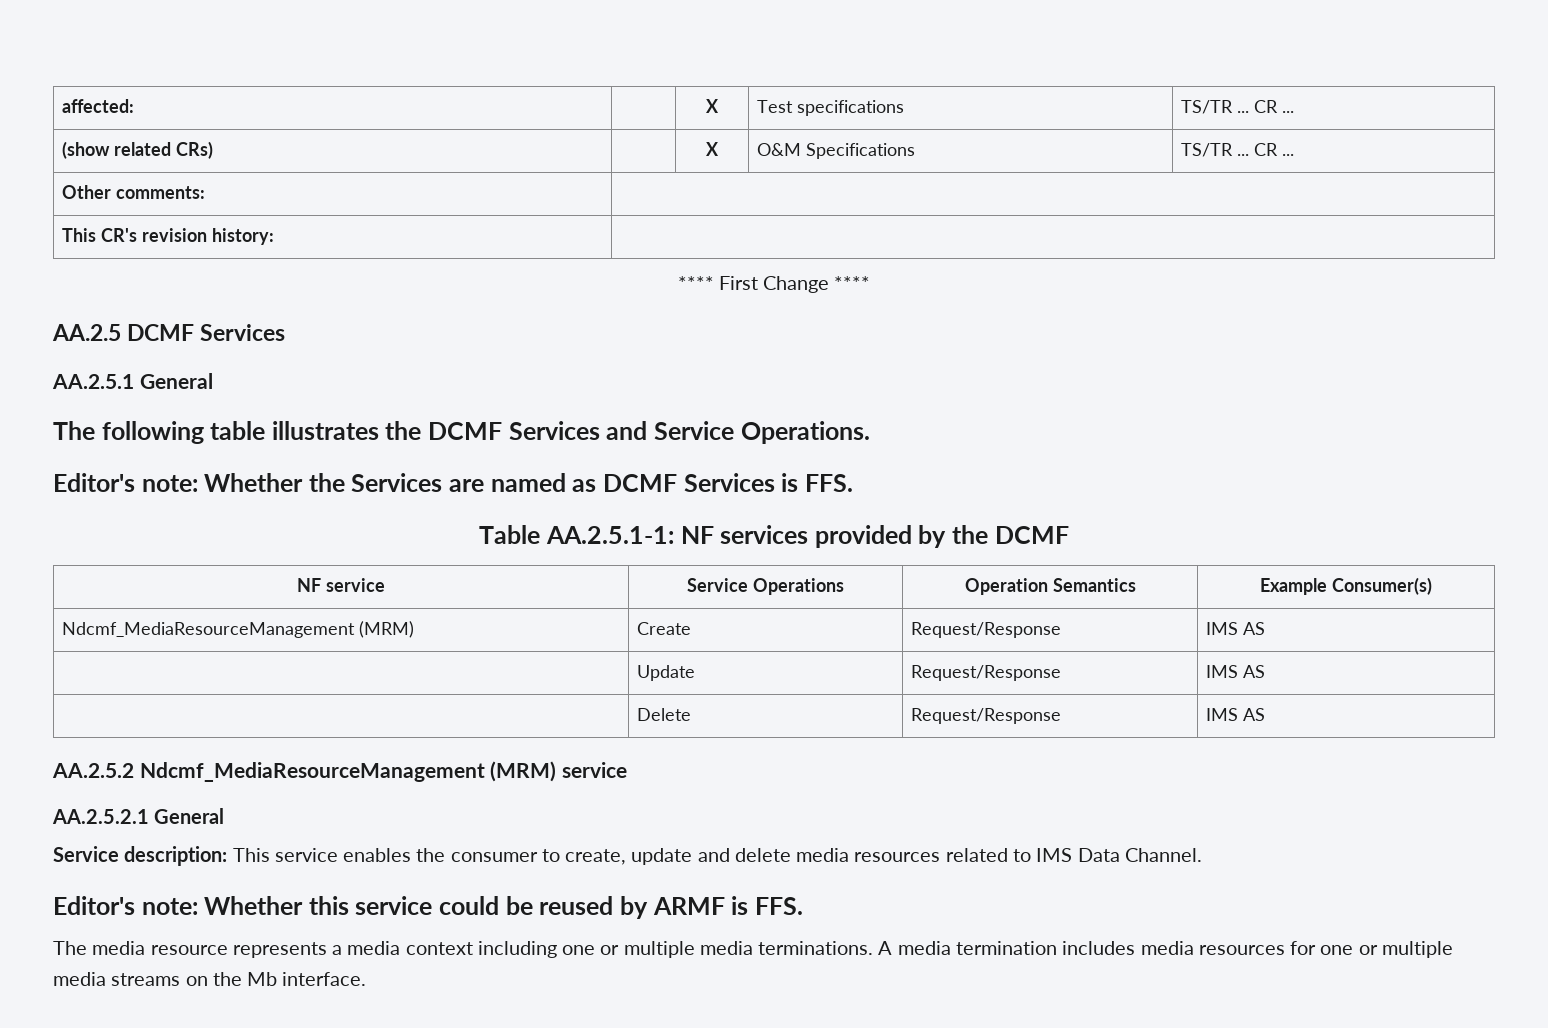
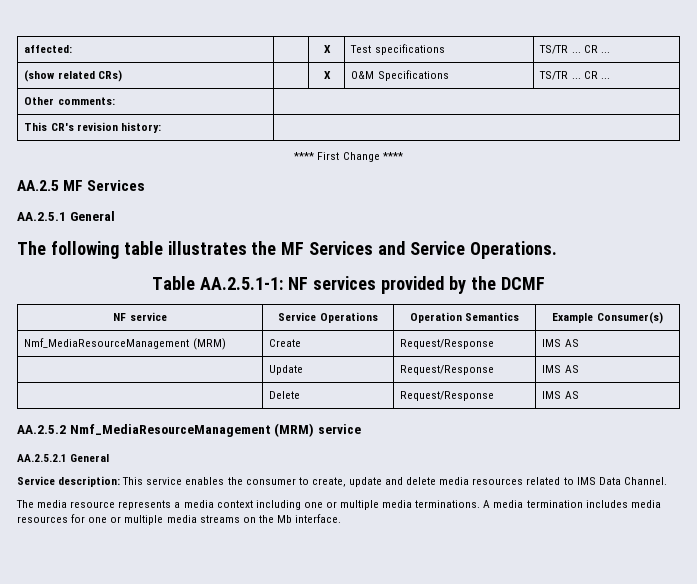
- AA.2.5 DCMF Services
+ AA.2.5 MF Services
- The following table illustrates the DCMF Services and Service Operations.
+ The following table illustrates the MF Services and Service Operations.
- Editor's note: Whether the Services are named as DCMF Services is FFS.
- Ndcmf_MediaResourceManagement (MRM) | Create | Request/Response | IMS AS
+ Nmf_MediaResourceManagement (MRM) | Create | Request/Response | IMS AS
- AA.2.5.2 Ndcmf_MediaResourceManagement (MRM) service
+ AA.2.5.2 Nmf_MediaResourceManagement (MRM) service
- Editor's note: Whether this service could be reused by ARMF is FFS.

